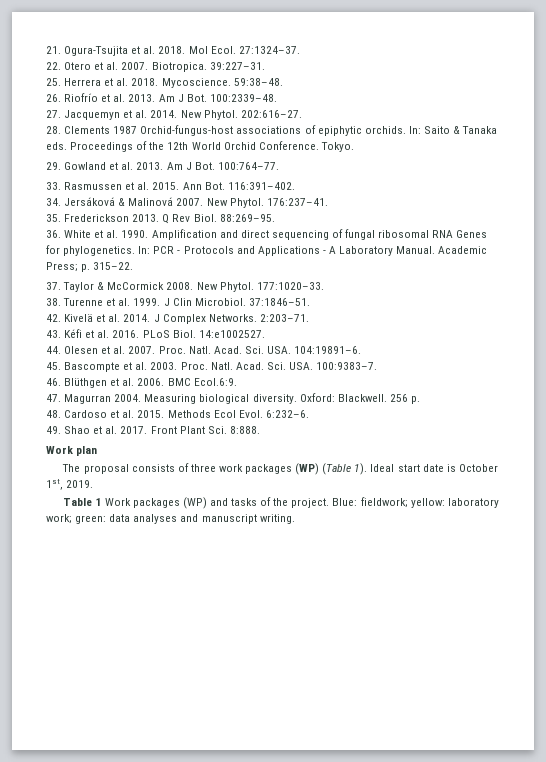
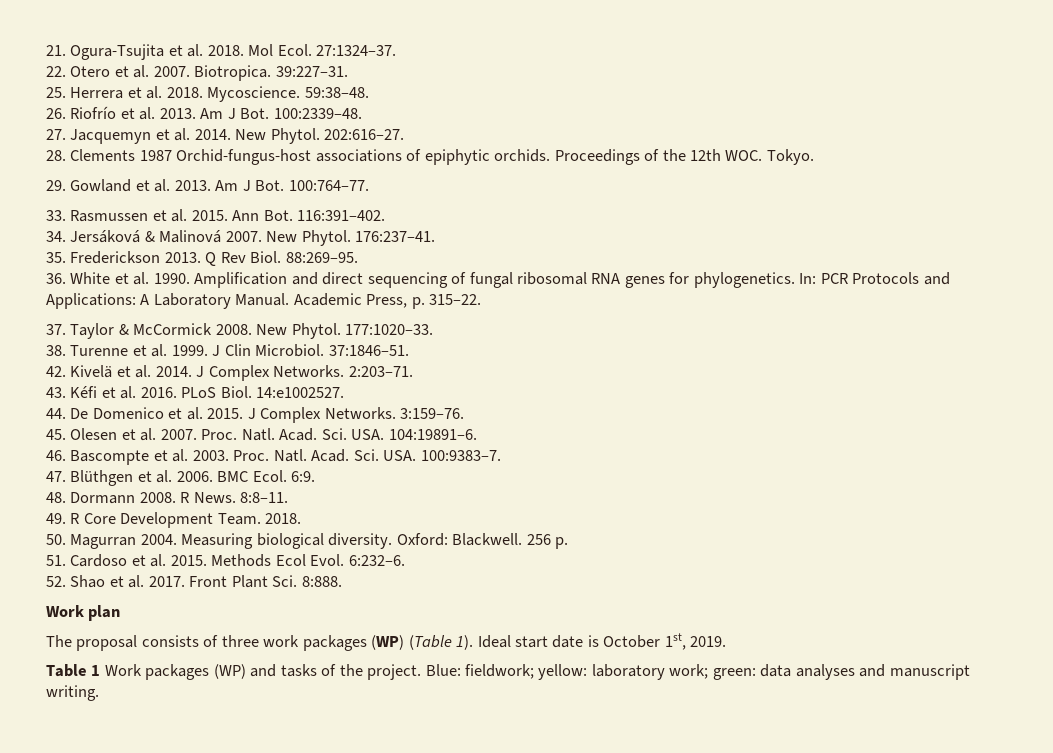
- In: Saito & Tanaka eds. Proceedings of the 12th World Orchid Conference. Tokyo.
+ Proceedings of the 12th WOC. Tokyo.
- Amplification and direct sequencing of fungal ribosomal RNA Genes for phylogenetics.
+ Amplification and direct sequencing of fungal ribosomal RNA genes for phylogenetics.
- In: PCR - Protocols and Applications - A Laboratory Manual.
+ In: PCR Protocols and Applications: A Laboratory Manual.
- Academic Press; p. 315–22.
+ Academic Press, p. 315–22.
- 44. Olesen et al. 2007.
+ 44. De Domenico et al. 2015. J Complex Networks. 3:159–76.
+ 45. Olesen et al. 2007.
- 45. Bascompte et al. 2003.
+ 46. Bascompte et al. 2003.
- 46. Blüthgen et al. 2006.
+ 47. Blüthgen et al. 2006.
- BMC Ecol.6:9.
- 47. Magurran 2004.
+ BMC Ecol. 6:9.
+ 48. Dormann 2008. R News. 8:8–11.
+ 49. R Core Development Team. 2018.
+ 50. Magurran 2004.
- 48. Cardoso et al. 2015.
+ 51. Cardoso et al. 2015.
- 49. Shao et al. 2017.
+ 52. Shao et al. 2017.

